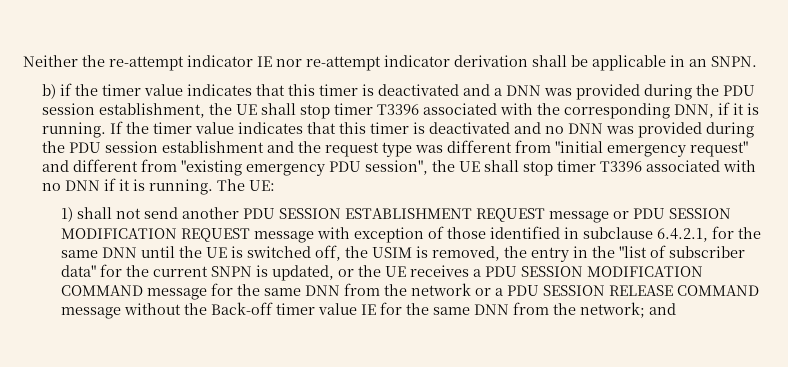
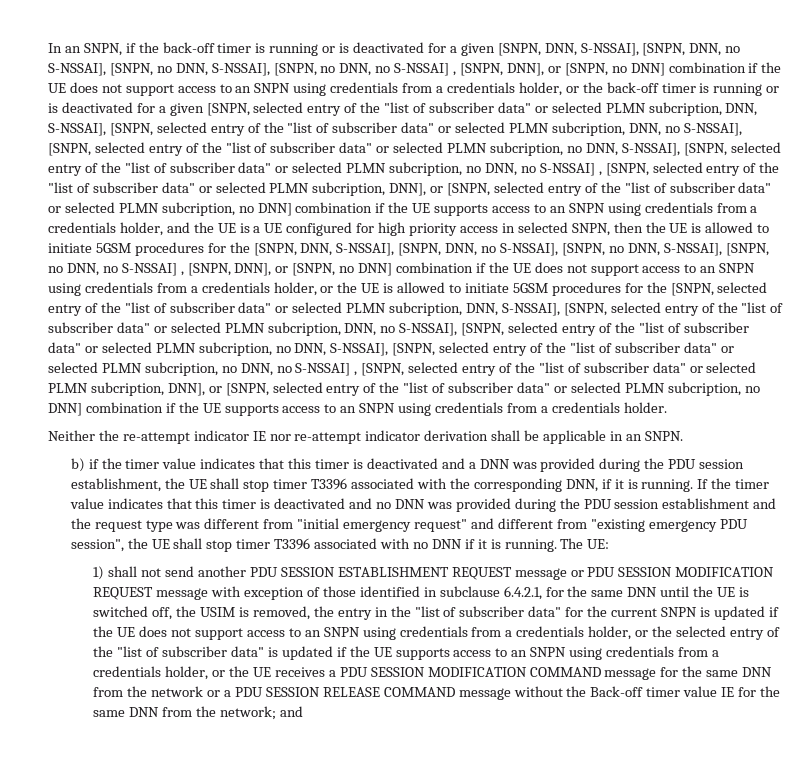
+ In an SNPN, if the back-off timer is running or is deactivated for a given [SNPN, DNN, S-NSSAI], [SNPN, DNN, no S-NSSAI], [SNPN, no DNN, S-NSSAI], [SNPN, no DNN, no S-NSSAI] , [SNPN, DNN], or [SNPN, no DNN] combination if the UE does not support access to an SNPN using credentials from a credentials holder, or the back-off timer is running or is deactivated for a given [SNPN, selected entry of the "list of subscriber data" or selected PLMN subcription, DNN, S-NSSAI], [SNPN, selected entry of the "list of subscriber data" or selected PLMN subcription, DNN, no S-NSSAI], [SNPN, selected entry of the "list of subscriber data" or selected PLMN subcription, no DNN, S-NSSAI], [SNPN, selected entry of the "list of subscriber data" or selected PLMN subcription, no DNN, no S-NSSAI] , [SNPN, selected entry of the "list of subscriber data" or selected PLMN subcription, DNN], or [SNPN, selected entry of the "list of subscriber data" or selected PLMN subcription, no DNN] combination if the UE supports access to an SNPN using credentials from a credentials holder, and the UE is a UE configured for high priority access in selected SNPN, then the UE is allowed to initiate 5GSM procedures for the [SNPN, DNN, S-NSSAI], [SNPN, DNN, no S-NSSAI], [SNPN, no DNN, S-NSSAI], [SNPN, no DNN, no S-NSSAI] , [SNPN, DNN], or [SNPN, no DNN] combination if the UE does not support access to an SNPN using credentials from a credentials holder, or the UE is allowed to initiate 5GSM procedures for the [SNPN, selected entry of the "list of subscriber data" or selected PLMN subcription, DNN, S-NSSAI], [SNPN, selected entry of the "list of subscriber data" or selected PLMN subcription, DNN, no S-NSSAI], [SNPN, selected entry of the "list of subscriber data" or selected PLMN subcription, no DNN, S-NSSAI], [SNPN, selected entry of the "list of subscriber data" or selected PLMN subcription, no DNN, no S-NSSAI] , [SNPN, selected entry of the "list of subscriber data" or selected PLMN subcription, DNN], or [SNPN, selected entry of the "list of subscriber data" or selected PLMN subcription, no DNN] combination if the UE supports access to an SNPN using credentials from a credentials holder.
- 1) shall not send another PDU SESSION ESTABLISHMENT REQUEST message or PDU SESSION MODIFICATION REQUEST message with exception of those identified in subclause 6.4.2.1, for the same DNN until the UE is switched off, the USIM is removed, the entry in the "list of subscriber data" for the current SNPN is updated, or the UE receives a PDU SESSION MODIFICATION COMMAND message for the same DNN from the network or a PDU SESSION RELEASE COMMAND message without the Back-off timer value IE for the same DNN from the network;
+ 1) shall not send another PDU SESSION ESTABLISHMENT REQUEST message or PDU SESSION MODIFICATION REQUEST message with exception of those identified in subclause 6.4.2.1, for the same DNN until the UE is switched off, the USIM is removed, the entry in the "list of subscriber data" for the current SNPN is updated if the UE does not support access to an SNPN using credentials from a credentials holder, or the selected entry of the "list of subscriber data" is updated if the UE supports access to an SNPN using credentials from a credentials holder, or the UE receives a PDU SESSION MODIFICATION COMMAND message for the same DNN from the network or a PDU SESSION RELEASE COMMAND message without the Back-off timer value IE for the same DNN from the network;

